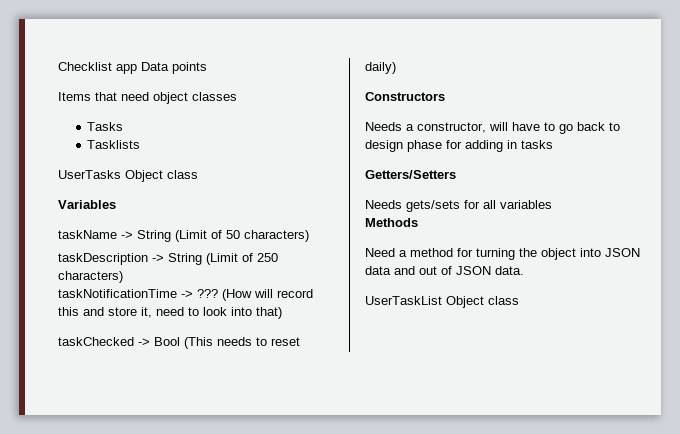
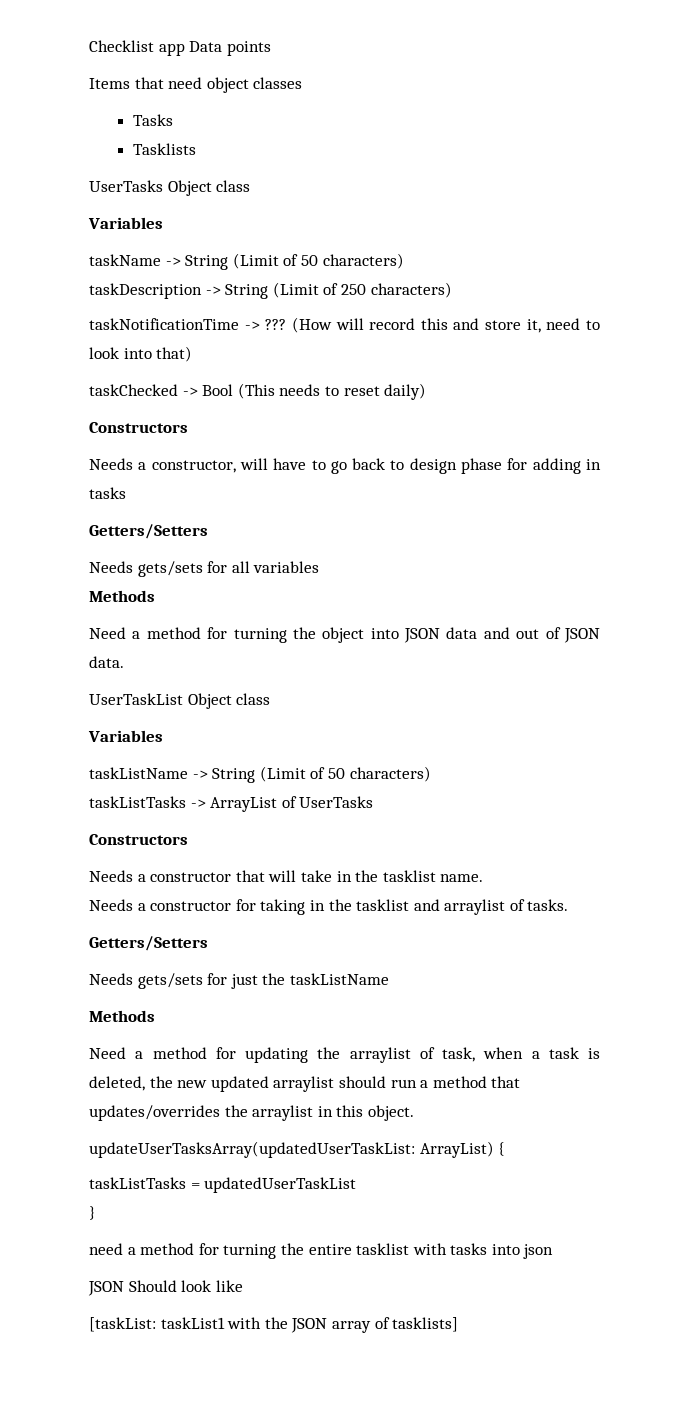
  UserTaskList Object class
+ Variables
+ taskListName -> String (Limit of 50 characters)
+ taskListTasks -> ArrayList of UserTasks
+ Constructors
+ Needs a constructor that will take in the tasklist name.
+ Needs a constructor for taking in the tasklist and arraylist of tasks.
+ Getters/Setters
+ Needs gets/sets for just the taskListName
+ Methods
+ Need a method for updating the arraylist of task, when a task is deleted, the new updated arraylist should run a method that updates/overrides the arraylist in this object.
+ updateUserTasksArray(updatedUserTaskList: ArrayList) {
+ taskListTasks = updatedUserTaskList
+ }
+ need a method for turning the entire tasklist with tasks into json
+ JSON Should look like
+ [taskList: taskList1 with the JSON array of tasklists]

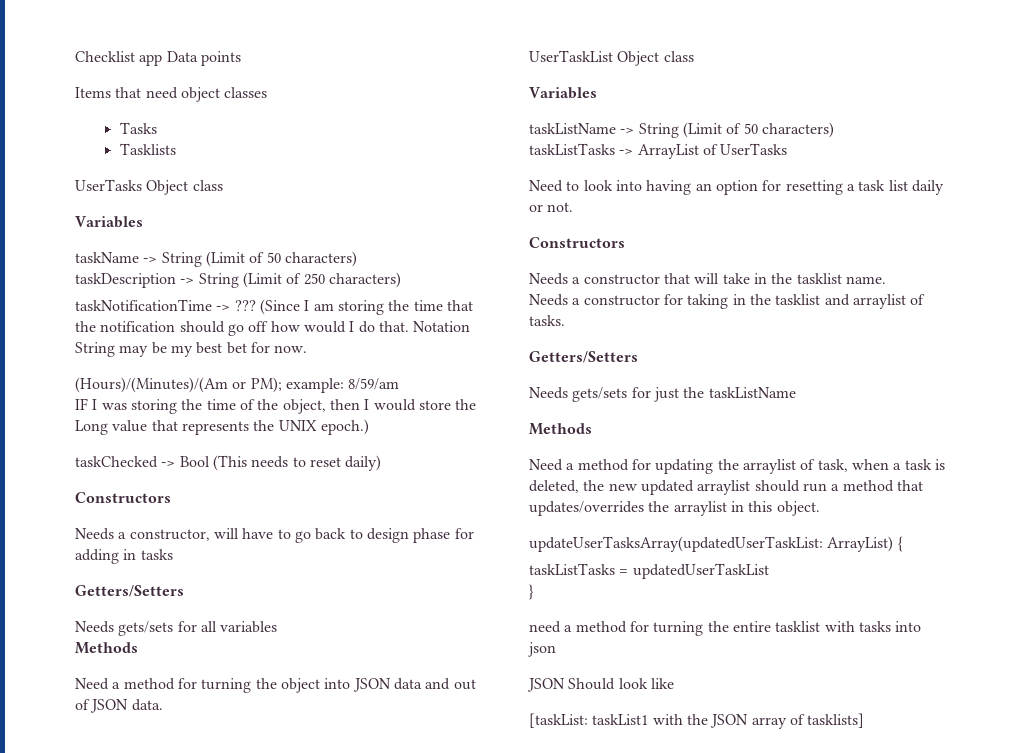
- (How will record this and store it, need to look into that)
+ (Since I am storing the time that the notification should go off how would I do that. Notation String may be my best bet for now.
+ (Hours)/(Minutes)/(Am or PM); example: 8/59/am
+ IF I was storing the time of the object, then I would store the Long value that represents the UNIX epoch.)
+ Need to look into having an option for resetting a task list daily or not.

